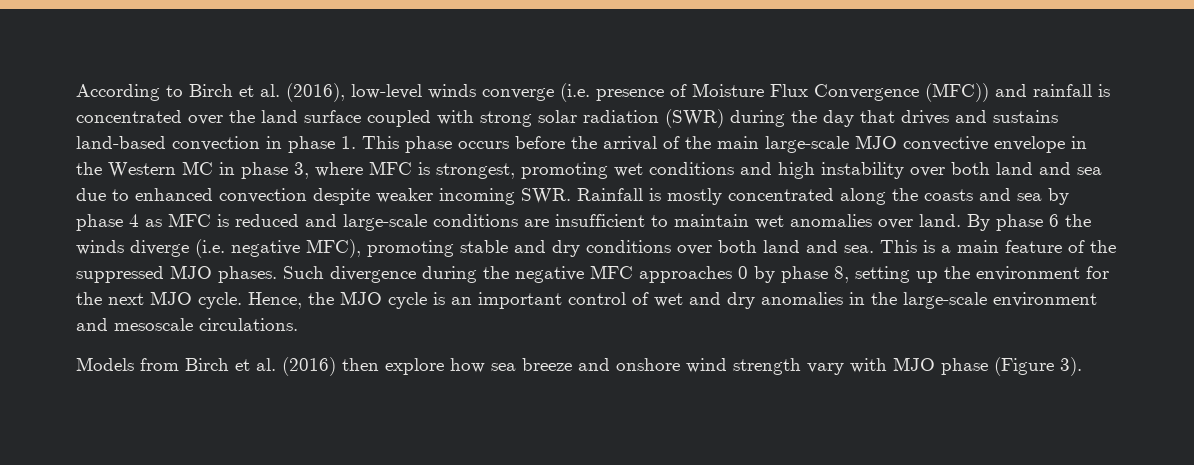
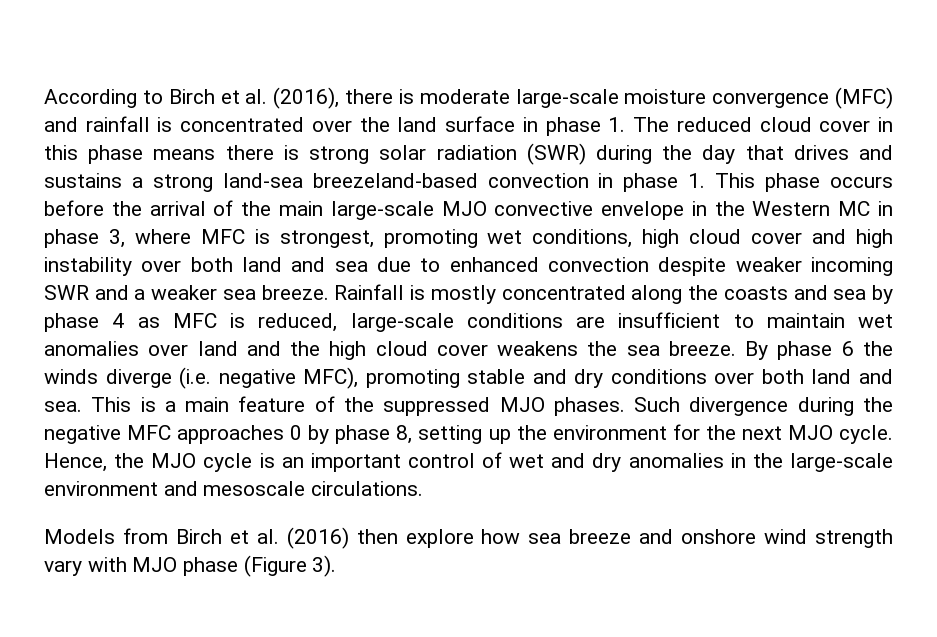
- According to Birch et al. (2016), low-level winds converge (i.e. presence of Moisture Flux Convergence (MFC)) and rainfall is concentrated over the land surface coupled with strong solar radiation (SWR) during the day that drives and sustains land-based convection in phase 1. This phase occurs before the arrival of the main large-scale MJO convective envelope in the Western MC in phase 3, where MFC is strongest, promoting wet conditions and high instability over both land and sea due to enhanced convection despite weaker incoming SWR. Rainfall is mostly concentrated along the coasts and sea by phase 4 as MFC is reduced and large-scale conditions are insufficient to maintain wet anomalies over land.
+ According to Birch et al. (2016), there is moderate large-scale moisture convergence (MFC) and rainfall is concentrated over the land surface in phase 1. The reduced cloud cover in this phase means there is strong solar radiation (SWR) during the day that drives and sustains a strong land-sea breezeland-based convection in phase 1. This phase occurs before the arrival of the main large-scale MJO convective envelope in the Western MC in phase 3, where MFC is strongest, promoting wet conditions, high cloud cover and high instability over both land and sea due to enhanced convection despite weaker incoming SWR and a weaker sea breeze. Rainfall is mostly concentrated along the coasts and sea by phase 4 as MFC is reduced, large-scale conditions are insufficient to maintain wet anomalies over land and the high cloud cover weakens the sea breeze.

